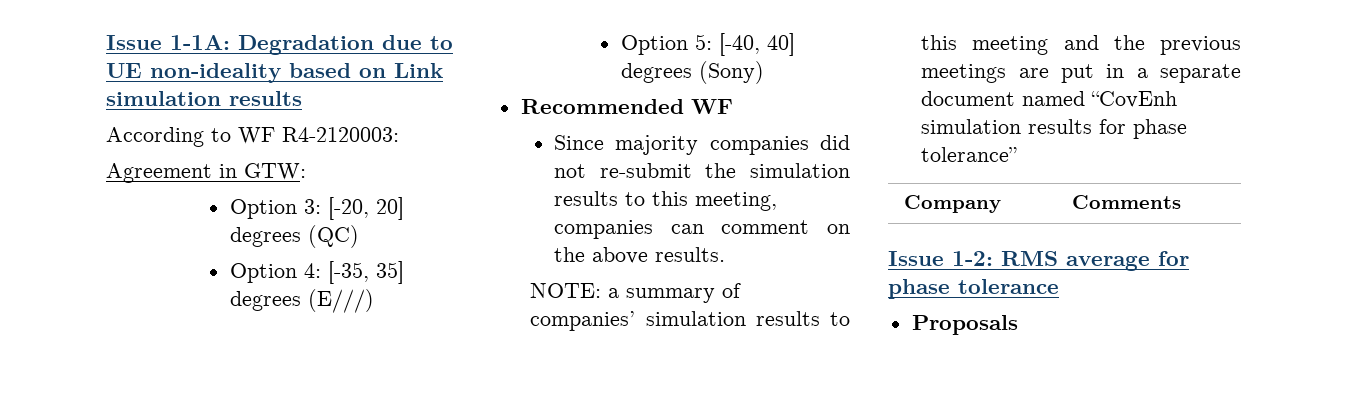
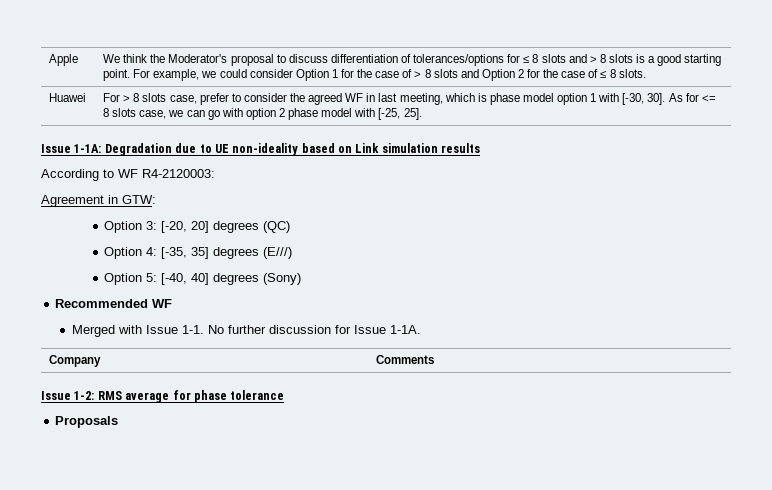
+ Apple | We think the Moderator's proposal to discuss differentiation of tolerances/options for ≤ 8 slots and > 8 slots is a good starting point. For example, we could consider Option 1 for the case of > 8 slots and Option 2 for the case of ≤ 8 slots.
+ Huawei | For > 8 slots case, prefer to consider the agreed WF in last meeting, which is phase model option 1 with [-30, 30]. As for <= 8 slots case, we can go with option 2 phase model with [-25, 25].
- Since majority companies did not re-submit the simulation results to this meeting, companies can comment on the above results.
- NOTE: a summary of companies’ simulation results to this meeting and the previous meetings are put in a separate document named “CovEnh simulation results for phase tolerance”
+ Merged with Issue 1-1. No further discussion for Issue 1-1A.

